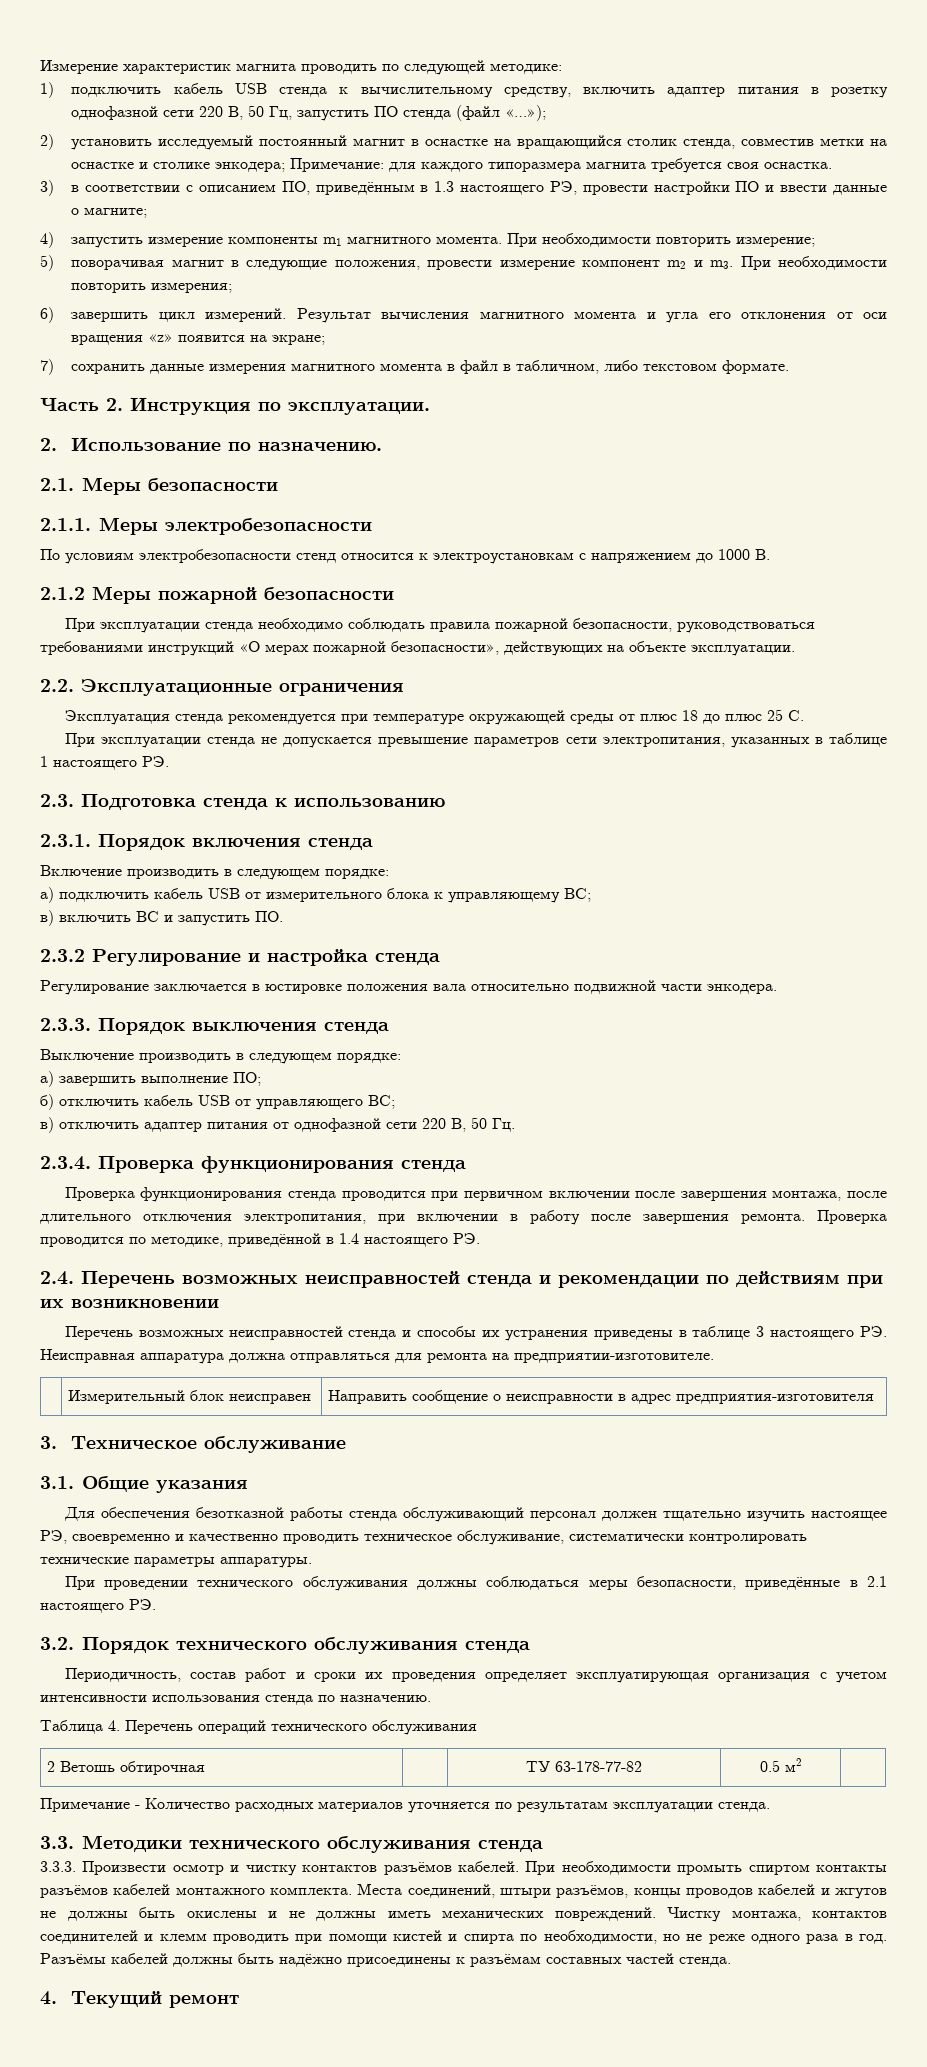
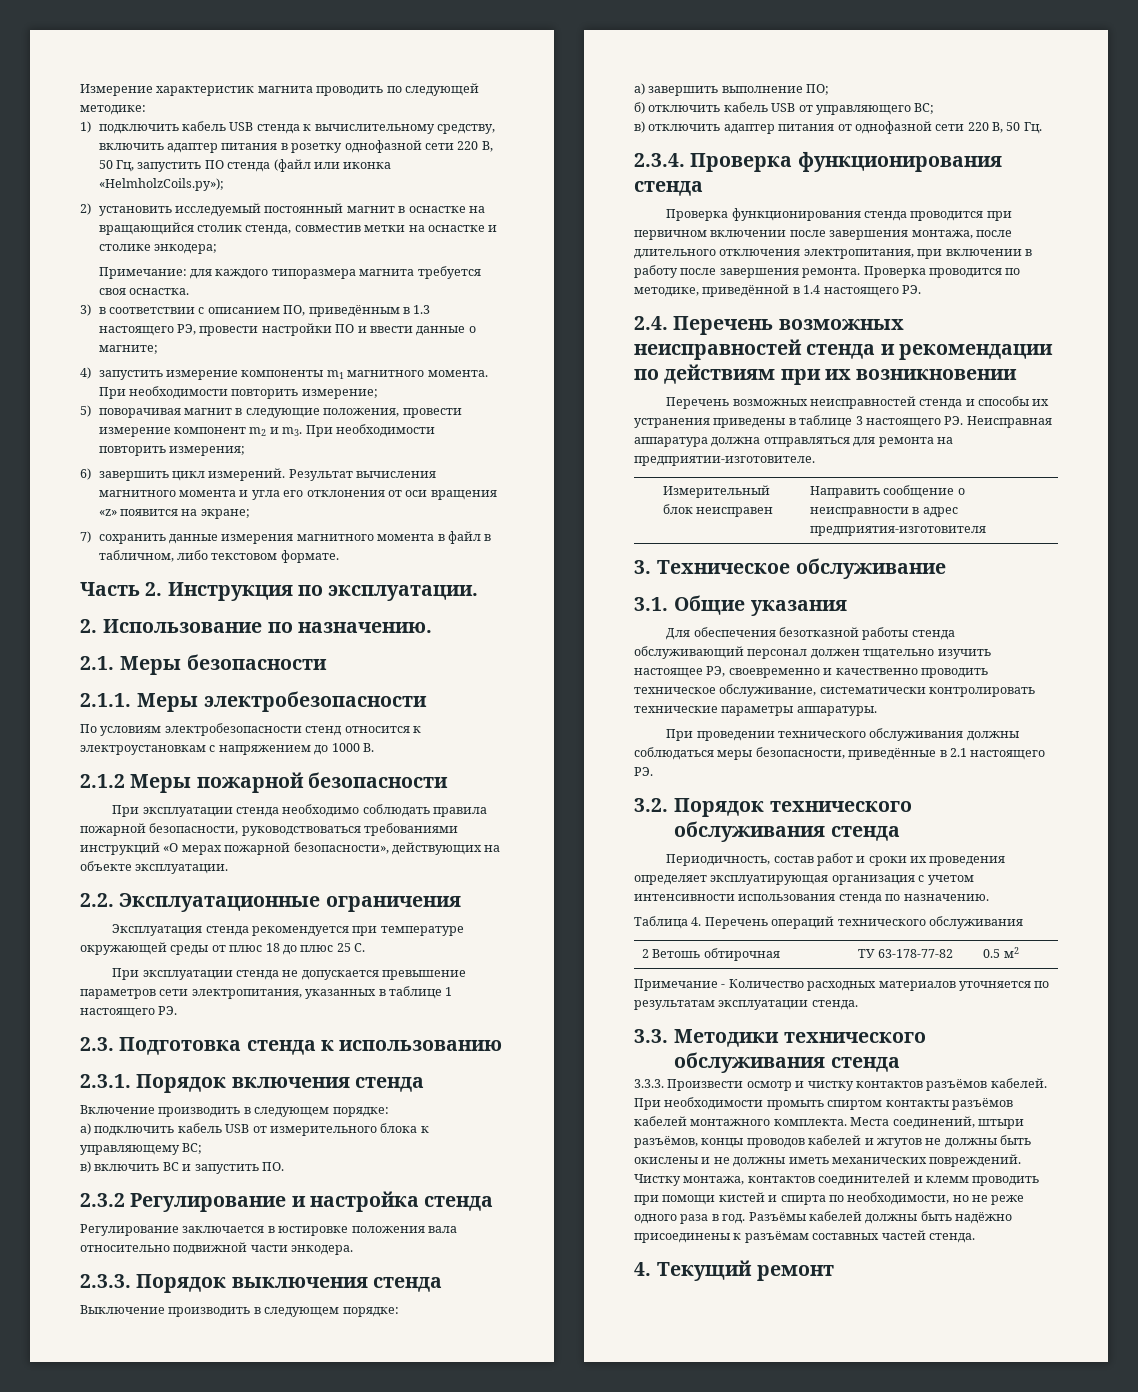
- 1) подключить кабель USB стенда к вычислительному средству, включить адаптер питания в розетку однофазной сети 220 В, 50 Гц, запустить ПО стенда (файл «…»);
+ 1) подключить кабель USB стенда к вычислительному средству, включить адаптер питания в розетку однофазной сети 220 В, 50 Гц, запустить ПО стенда (файл или иконка «HelmholzCoils.py»);
- 2) установить исследуемый постоянный магнит в оснастке на вращающийся столик стенда, совместив метки на оснастке и столике энкодера; Примечание: для каждого типоразмера магнита требуется своя оснастка.
+ 2) установить исследуемый постоянный магнит в оснастке на вращающийся столик стенда, совместив метки на оснастке и столике энкодера;
+ Примечание: для каждого типоразмера магнита требуется своя оснастка.

